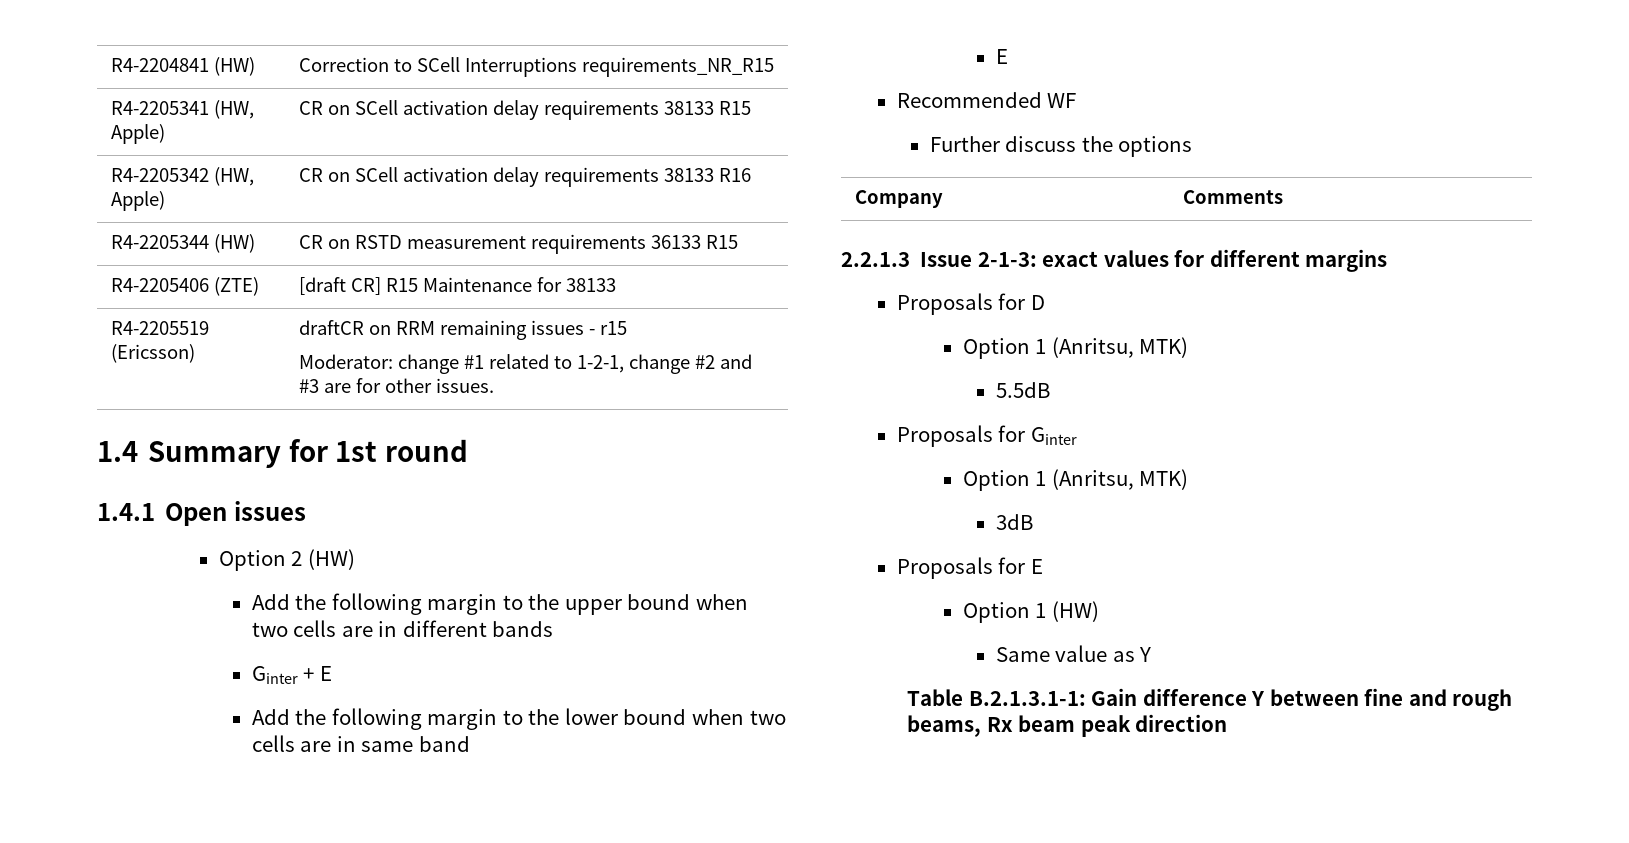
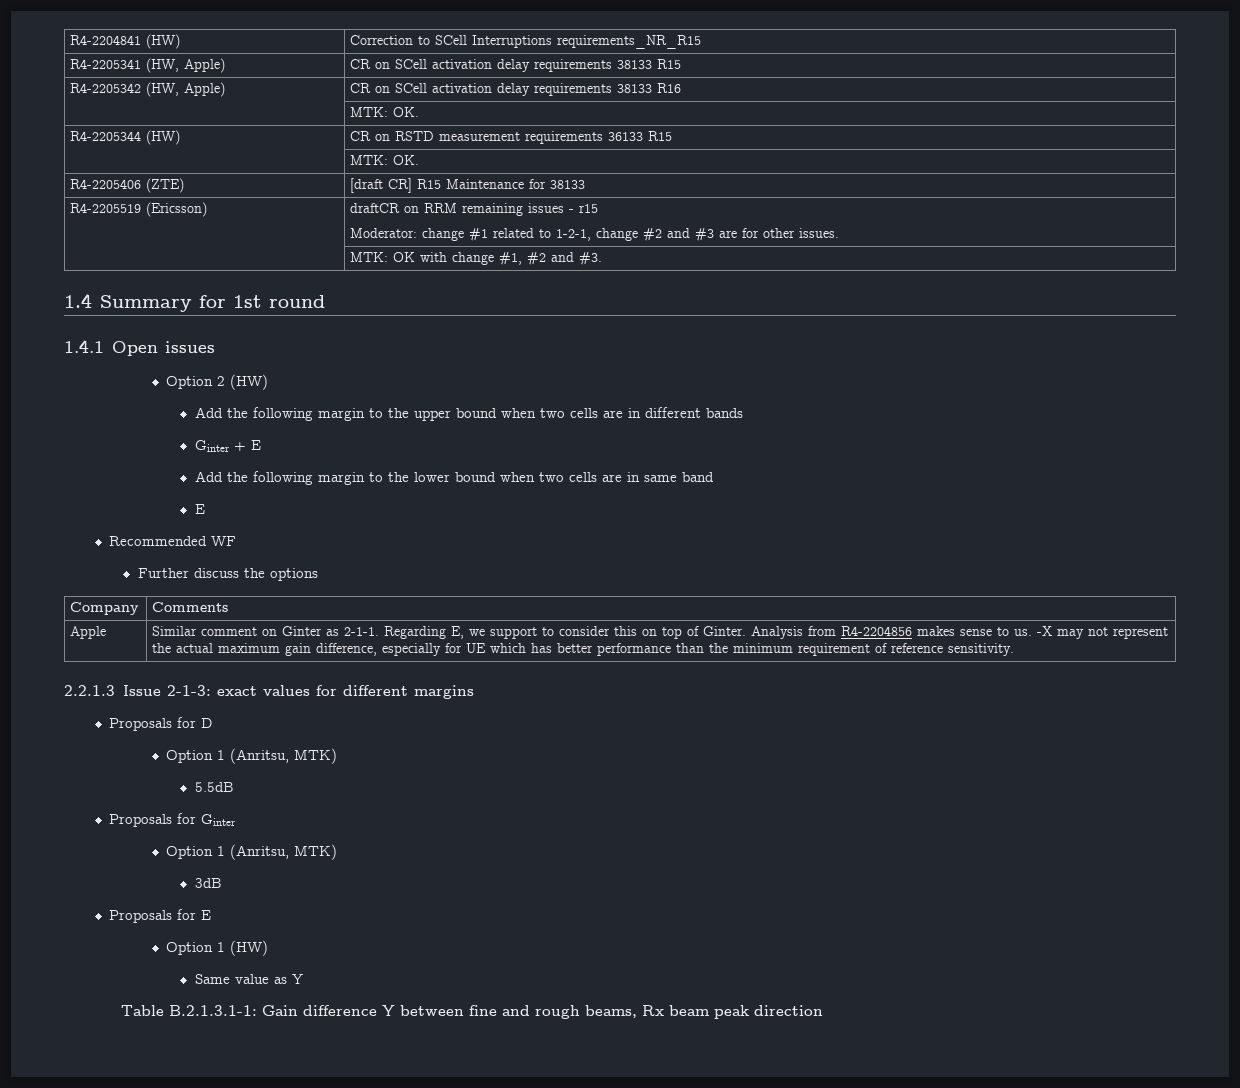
  R4-2205342 (HW, Apple) | CR on SCell activation delay requirements 38133 R16
+ | MTK: OK.
  R4-2205344 (HW) | CR on RSTD measurement requirements 36133 R15
+ | MTK: OK.
+ | MTK: OK with change #1, #2 and #3.
+ Apple | Similar comment on Ginter as 2-1-1. Regarding E, we support to consider this on top of Ginter. Analysis from R4-2204856 makes sense to us. -X may not represent the actual maximum gain difference, especially for UE which has better performance than the minimum requirement of reference sensitivity.

